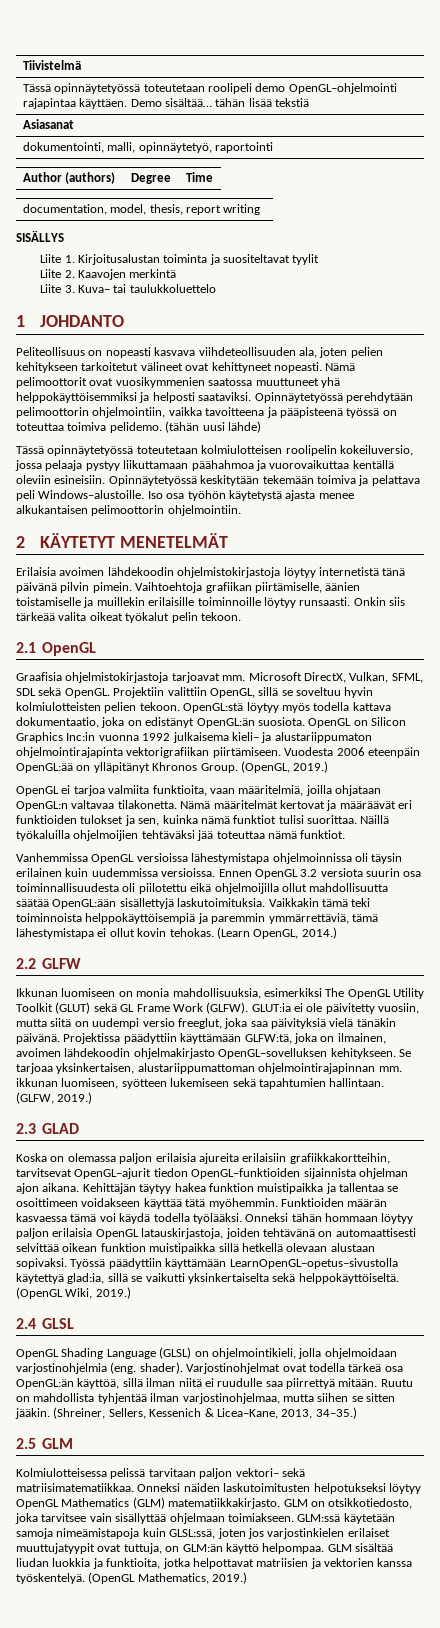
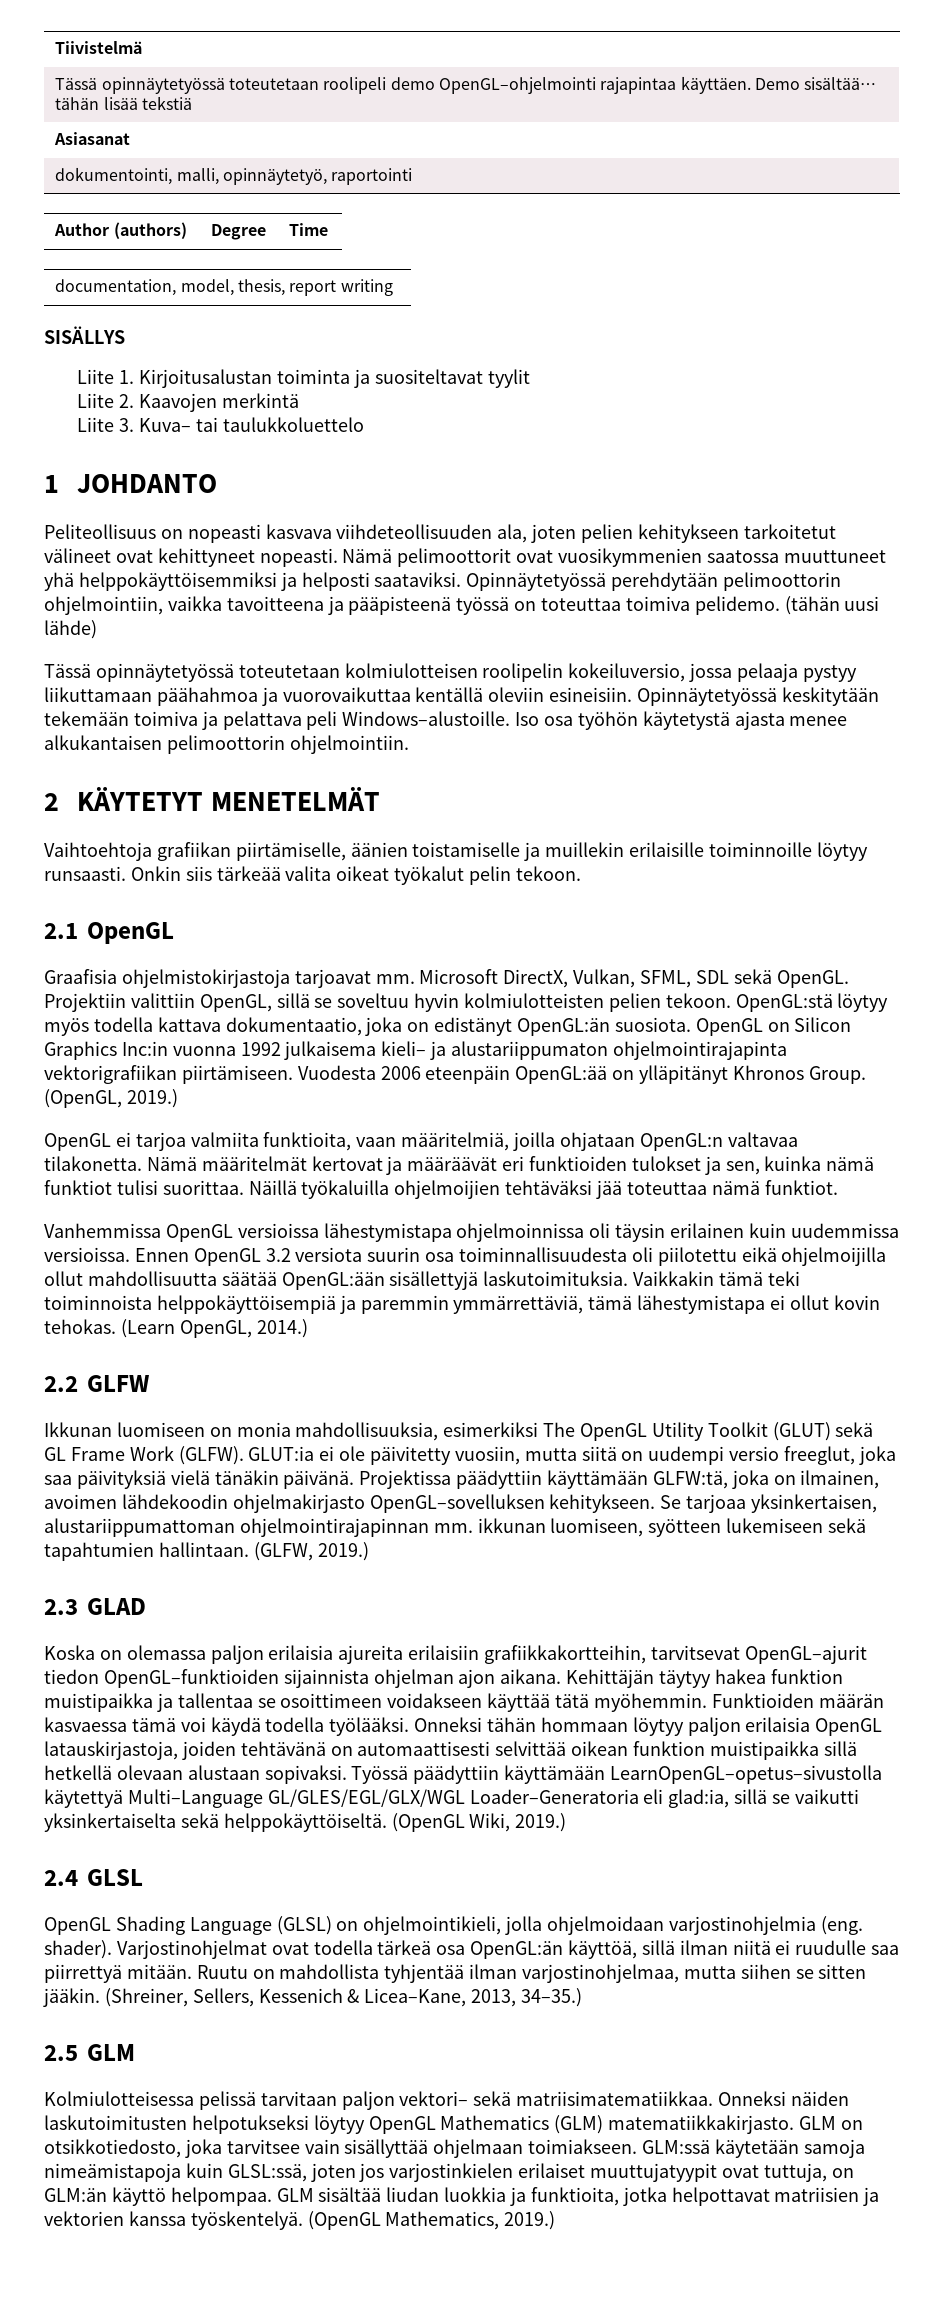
- Erilaisia avoimen lähdekoodin ohjelmistokirjastoja löytyy internetistä tänä päivänä pilvin pimein.
- Työssä päädyttiin käyttämään LearnOpenGL–opetus–sivustolla käytettyä glad:ia, sillä se vaikutti yksinkertaiselta sekä helppokäyttöiseltä.
+ Työssä päädyttiin käyttämään LearnOpenGL–opetus–sivustolla käytettyä Multi–Language GL/GLES/EGL/GLX/WGL Loader–Generatoria eli glad:ia, sillä se vaikutti yksinkertaiselta sekä helppokäyttöiseltä.

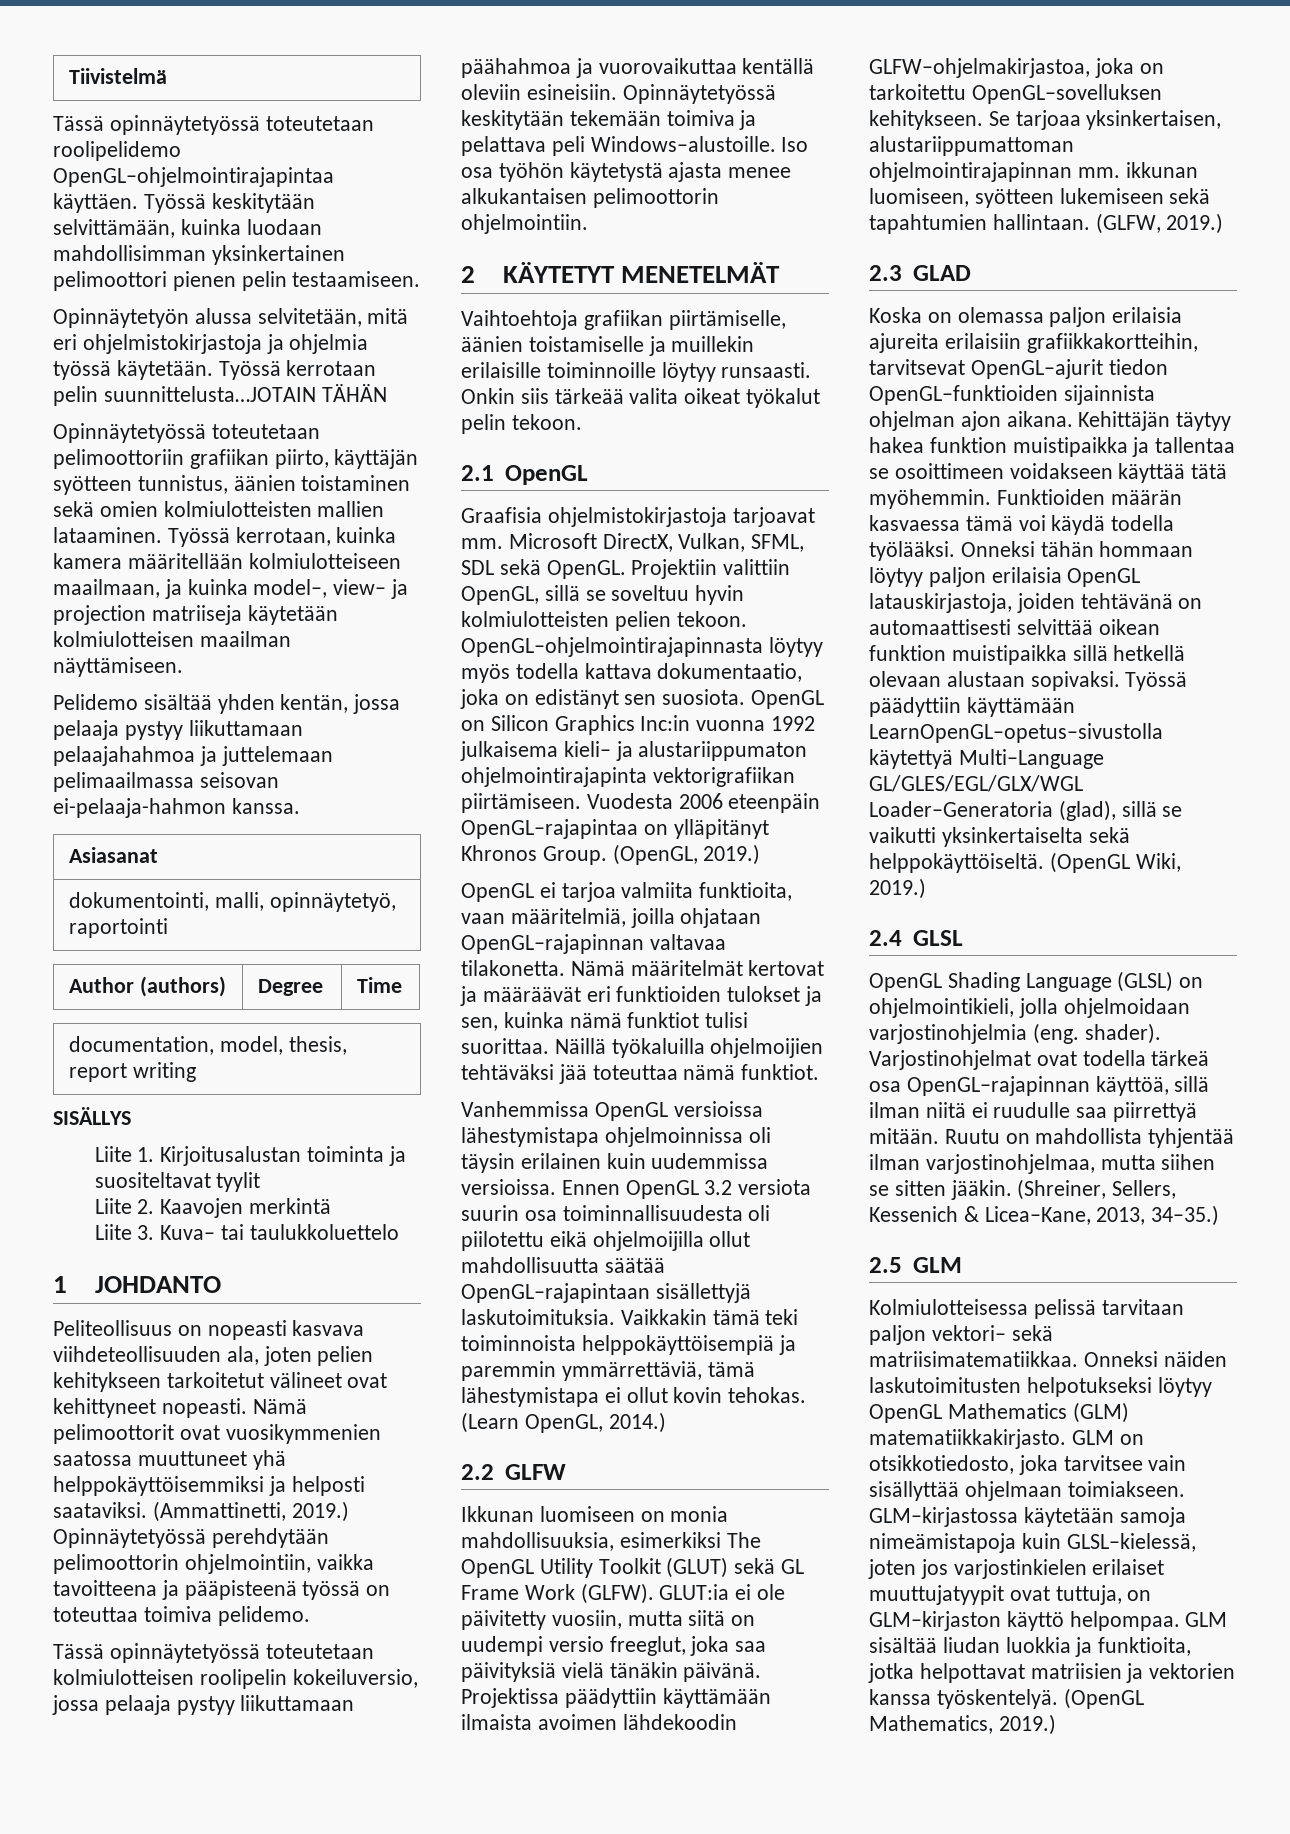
- Tässä opinnäytetyössä toteutetaan roolipeli demo OpenGL–ohjelmointi rajapintaa käyttäen. Demo sisältää… tähän lisää tekstiä
+ Tässä opinnäytetyössä toteutetaan roolipelidemo OpenGL–ohjelmointirajapintaa käyttäen. Työssä keskitytään selvittämään, kuinka luodaan mahdollisimman yksinkertainen pelimoottori pienen pelin testaamiseen.
+ Opinnäytetyön alussa selvitetään, mitä eri ohjelmistokirjastoja ja ohjelmia työssä käytetään. Työssä kerrotaan pelin suunnittelusta…JOTAIN TÄHÄN
+ Opinnäytetyössä toteutetaan pelimoottoriin grafiikan piirto, käyttäjän syötteen tunnistus, äänien toistaminen sekä omien kolmiulotteisten mallien lataaminen. Työssä kerrotaan, kuinka kamera määritellään kolmiulotteiseen maailmaan, ja kuinka model–, view– ja projection matriiseja käytetään kolmiulotteisen maailman näyttämiseen.
+ Pelidemo sisältää yhden kentän, jossa pelaaja pystyy liikuttamaan pelaajahahmoa ja juttelemaan pelimaailmassa seisovan ei-pelaaja-hahmon kanssa.
+ (Ammattinetti, 2019.)
- (tähän uusi lähde)
- OpenGL:stä löytyy myös todella kattava dokumentaatio, joka on edistänyt OpenGL:än suosiota.
+ OpenGL–ohjelmointirajapinnasta löytyy myös todella kattava dokumentaatio, joka on edistänyt sen suosiota.
- Vuodesta 2006 eteenpäin OpenGL:ää on ylläpitänyt Khronos Group.
+ Vuodesta 2006 eteenpäin OpenGL–rajapintaa on ylläpitänyt Khronos Group.
- OpenGL ei tarjoa valmiita funktioita, vaan määritelmiä, joilla ohjataan OpenGL:n valtavaa tilakonetta.
+ OpenGL ei tarjoa valmiita funktioita, vaan määritelmiä, joilla ohjataan OpenGL–rajapinnan valtavaa tilakonetta.
- Ennen OpenGL 3.2 versiota suurin osa toiminnallisuudesta oli piilotettu eikä ohjelmoijilla ollut mahdollisuutta säätää OpenGL:ään sisällettyjä laskutoimituksia.
+ Ennen OpenGL 3.2 versiota suurin osa toiminnallisuudesta oli piilotettu eikä ohjelmoijilla ollut mahdollisuutta säätää OpenGL–rajapintaan sisällettyjä laskutoimituksia.
- Projektissa päädyttiin käyttämään GLFW:tä, joka on ilmainen, avoimen lähdekoodin ohjelmakirjasto OpenGL–sovelluksen kehitykseen.
+ Projektissa päädyttiin käyttämään ilmaista avoimen lähdekoodin GLFW–ohjelmakirjastoa, joka on tarkoitettu OpenGL–sovelluksen kehitykseen.
- Työssä päädyttiin käyttämään LearnOpenGL–opetus–sivustolla käytettyä Multi–Language GL/GLES/EGL/GLX/WGL Loader–Generatoria eli glad:ia, sillä se vaikutti yksinkertaiselta sekä helppokäyttöiseltä.
+ Työssä päädyttiin käyttämään LearnOpenGL–opetus–sivustolla käytettyä Multi–Language GL/GLES/EGL/GLX/WGL Loader–Generatoria (glad), sillä se vaikutti yksinkertaiselta sekä helppokäyttöiseltä.
- Varjostinohjelmat ovat todella tärkeä osa OpenGL:än käyttöä, sillä ilman niitä ei ruudulle saa piirrettyä mitään.
+ Varjostinohjelmat ovat todella tärkeä osa OpenGL–rajapinnan käyttöä, sillä ilman niitä ei ruudulle saa piirrettyä mitään.
- GLM:ssä käytetään samoja nimeämistapoja kuin GLSL:ssä, joten jos varjostinkielen erilaiset muuttujatyypit ovat tuttuja, on GLM:än käyttö helpompaa.
+ GLM–kirjastossa käytetään samoja nimeämistapoja kuin GLSL–kielessä, joten jos varjostinkielen erilaiset muuttujatyypit ovat tuttuja, on GLM–kirjaston käyttö helpompaa.

